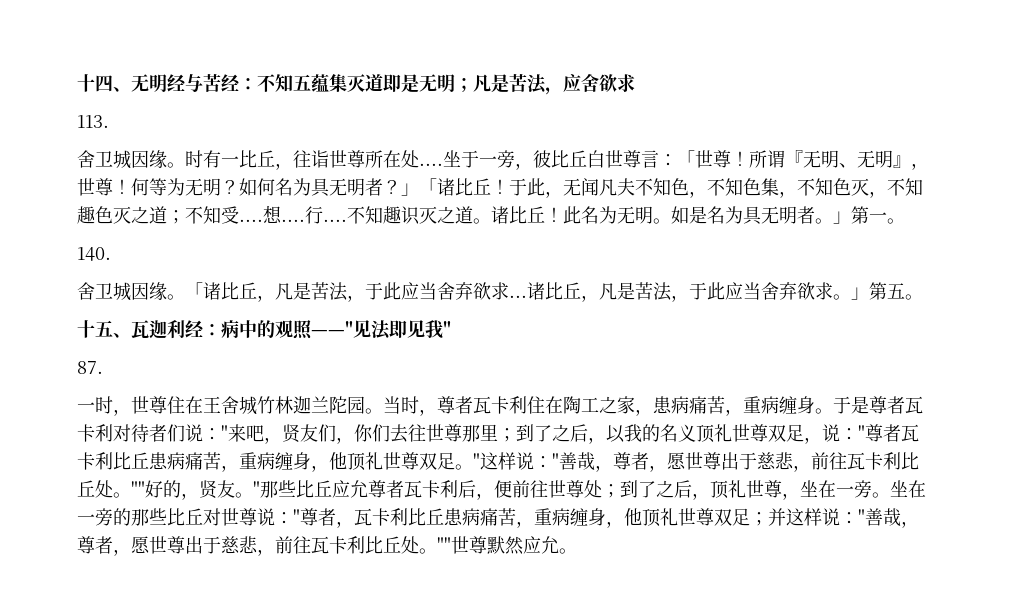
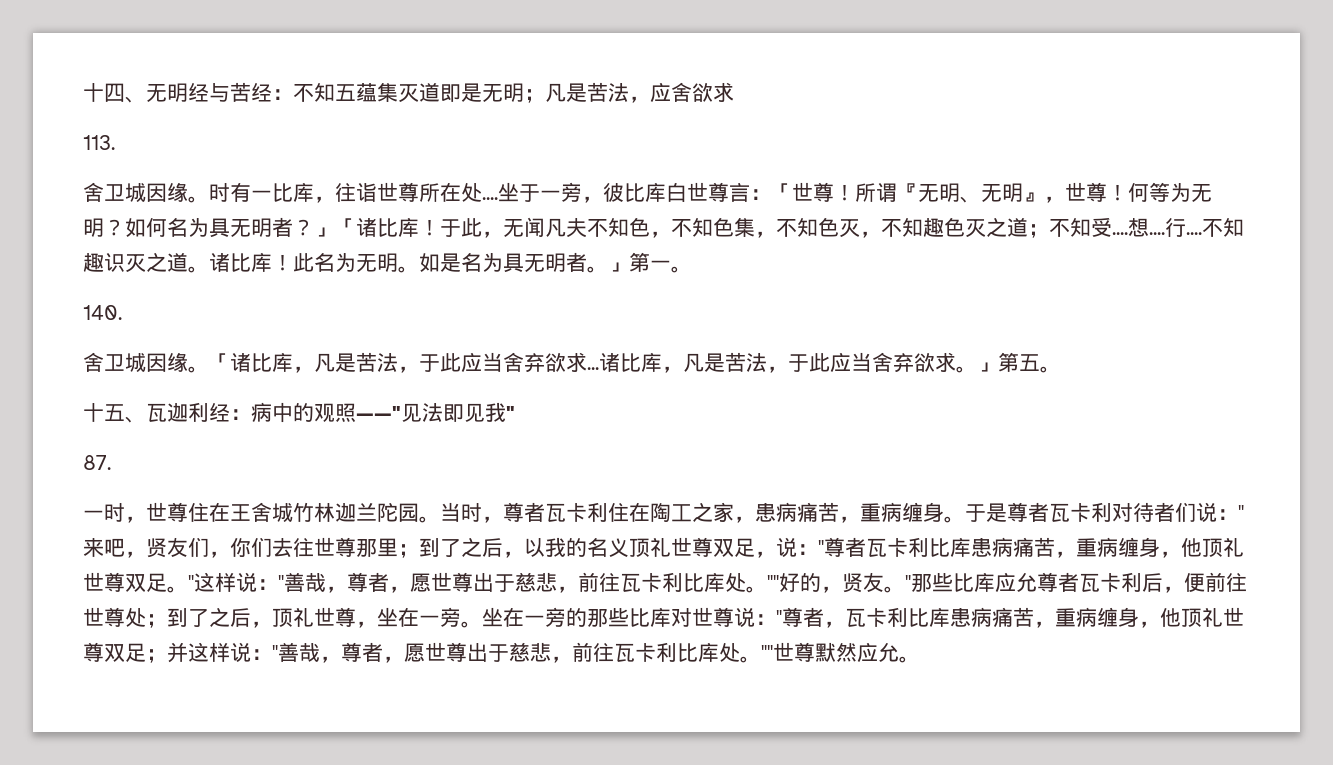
- 时有一比丘，往诣世尊所在处....
+ 时有一比库，往诣世尊所在处....
- 坐于一旁，彼比丘白世尊言：「世尊！
+ 坐于一旁，彼比库白世尊言：「世尊！
- 如何名为具无明者？」「诸比丘！
+ 如何名为具无明者？」「诸比库！
- 不知趣识灭之道。诸比丘！
+ 不知趣识灭之道。诸比库！
- 「诸比丘，凡是苦法，于此应当舍弃欲求...
+ 「诸比库，凡是苦法，于此应当舍弃欲求...
- 诸比丘，凡是苦法，于此应当舍弃欲求。」第五。
+ 诸比库，凡是苦法，于此应当舍弃欲求。」第五。
- 于是尊者瓦卡利对待者们说："来吧，贤友们，你们去往世尊那里；到了之后，以我的名义顶礼世尊双足，说："尊者瓦卡利比丘患病痛苦，重病缠身，他顶礼世尊双足。
+ 于是尊者瓦卡利对待者们说："来吧，贤友们，你们去往世尊那里；到了之后，以我的名义顶礼世尊双足，说："尊者瓦卡利比库患病痛苦，重病缠身，他顶礼世尊双足。
- "这样说："善哉，尊者，愿世尊出于慈悲，前往瓦卡利比丘处。
+ "这样说："善哉，尊者，愿世尊出于慈悲，前往瓦卡利比库处。
- "那些比丘应允尊者瓦卡利后，便前往世尊处；到了之后，顶礼世尊，坐在一旁。
+ "那些比库应允尊者瓦卡利后，便前往世尊处；到了之后，顶礼世尊，坐在一旁。
- 坐在一旁的那些比丘对世尊说："尊者，瓦卡利比丘患病痛苦，重病缠身，他顶礼世尊双足；并这样说："善哉，尊者，愿世尊出于慈悲，前往瓦卡利比丘处。
+ 坐在一旁的那些比库对世尊说："尊者，瓦卡利比库患病痛苦，重病缠身，他顶礼世尊双足；并这样说："善哉，尊者，愿世尊出于慈悲，前往瓦卡利比库处。

